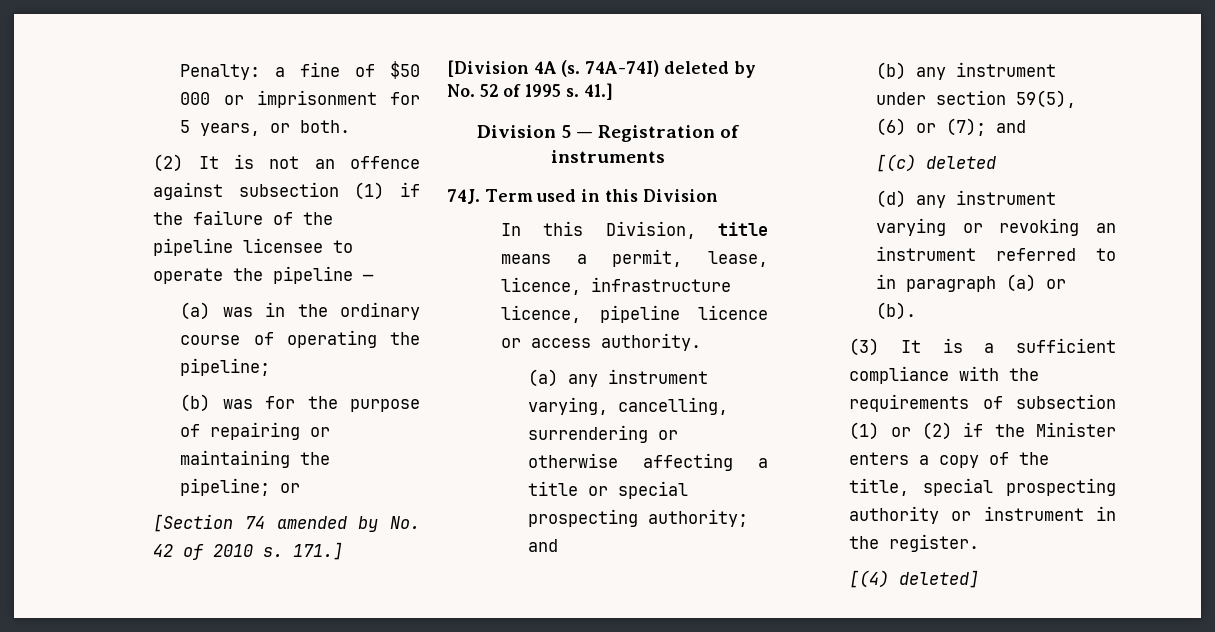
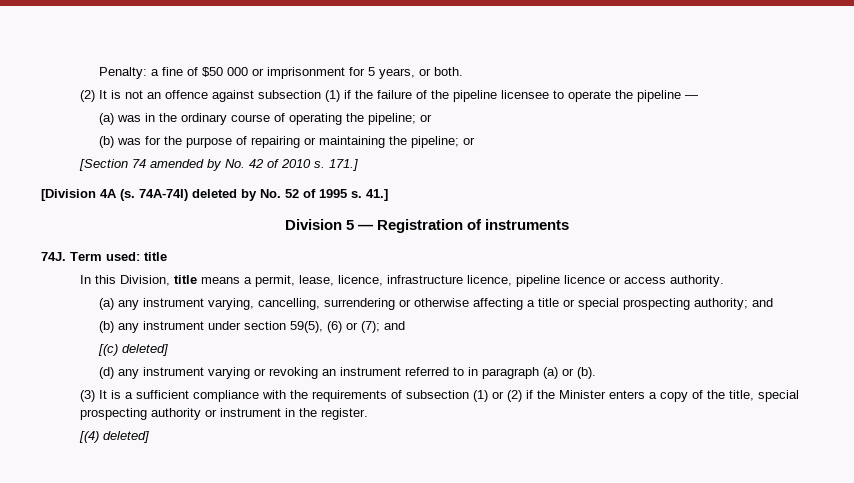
- (a) was in the ordinary course of operating the pipeline;
+ (a) was in the ordinary course of operating the pipeline; or
- Term used in this Division
+ Term used: title
- [(c) deleted
+ [(c) deleted]

